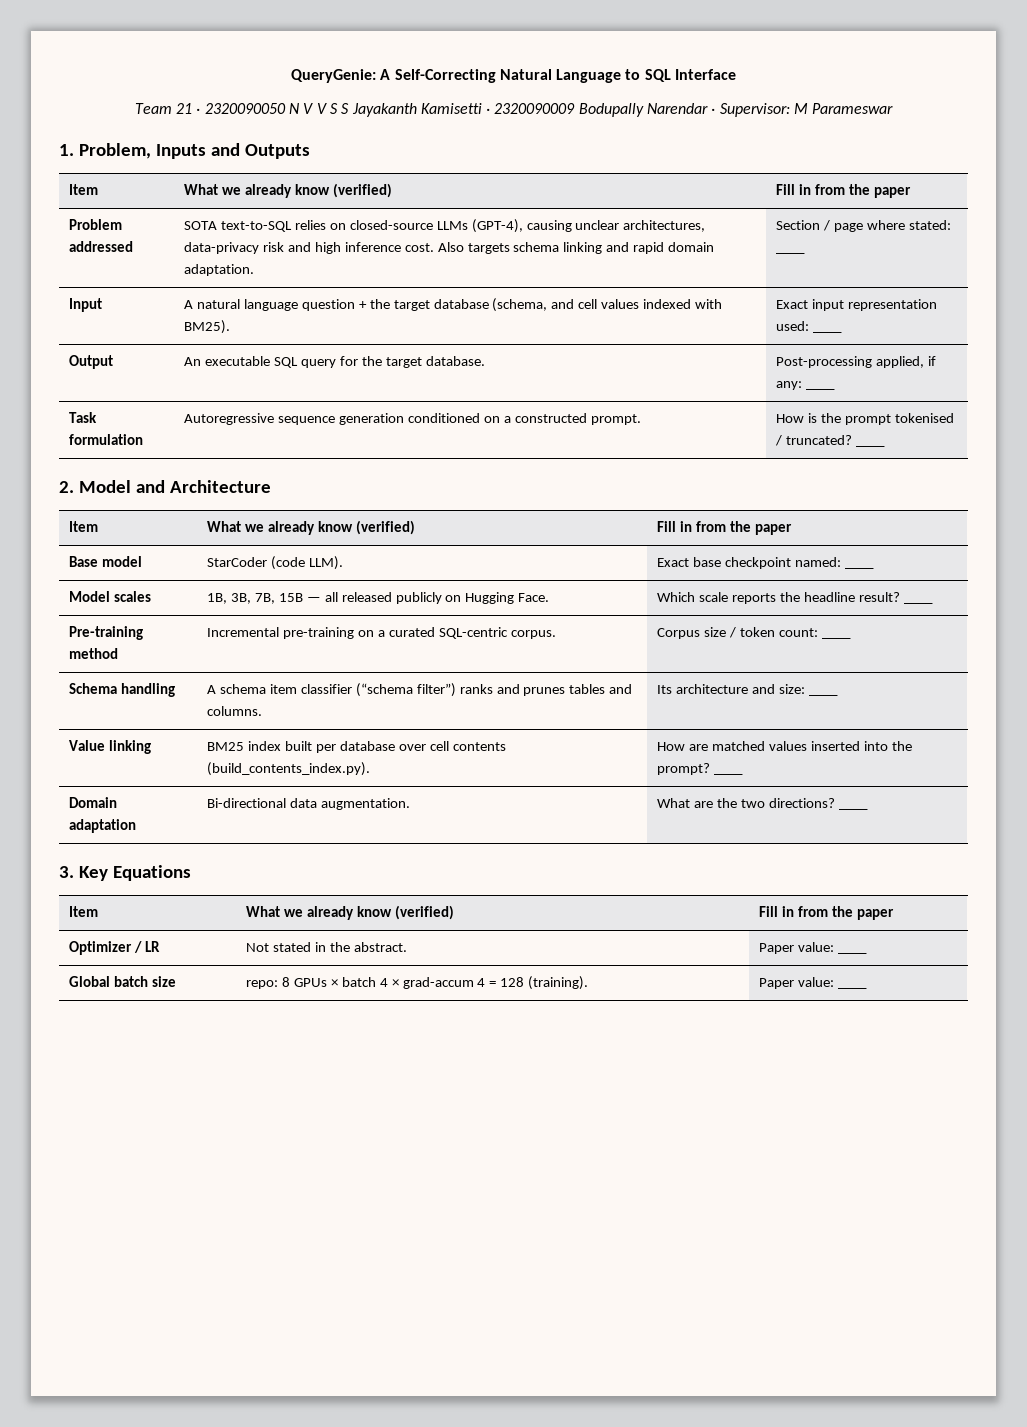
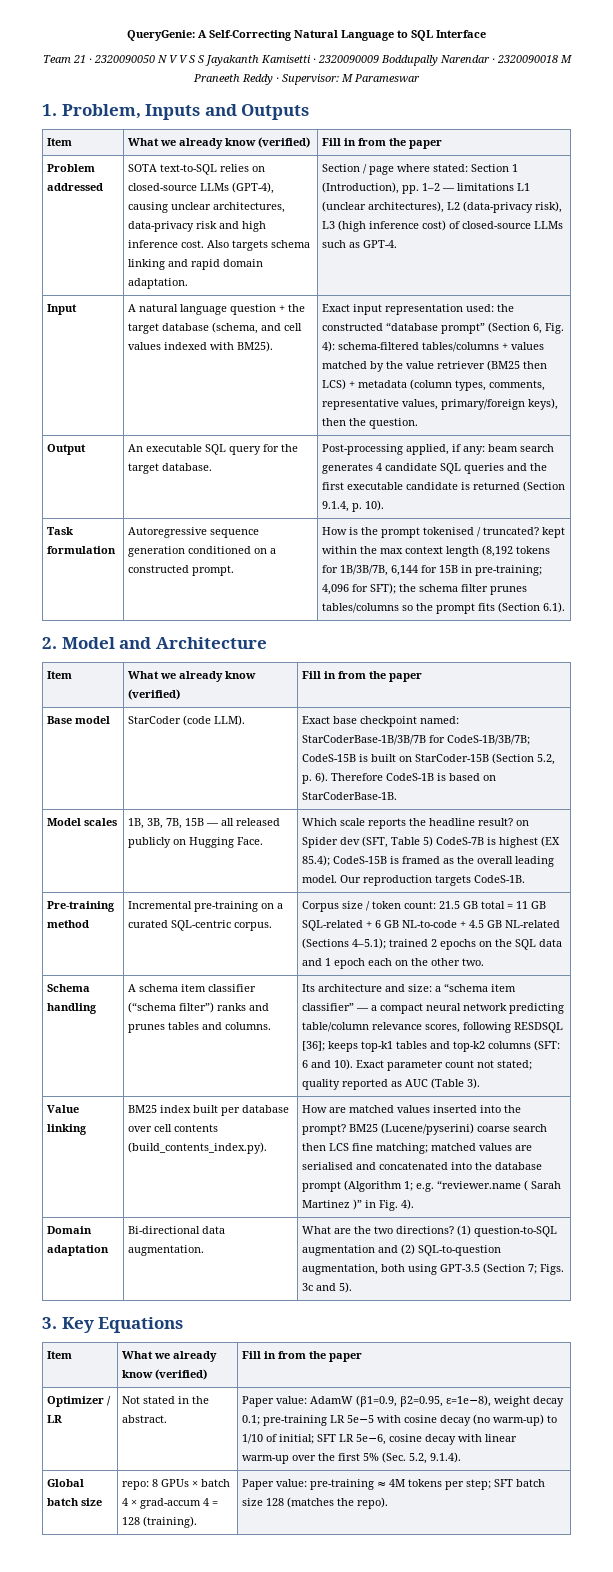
- Team 21 · 2320090050 N V V S S Jayakanth Kamisetti · 2320090009 Bodupally Narendar · Supervisor: M Parameswar
+ Team 21 · 2320090050 N V V S S Jayakanth Kamisetti · 2320090009 Boddupally Narendar · 2320090018 M Praneeth Reddy · Supervisor: M Parameswar
- Section / page where stated: ____
+ Section / page where stated: Section 1 (Introduction), pp. 1–2 — limitations L1 (unclear architectures), L2 (data-privacy risk), L3 (high inference cost) of closed-source LLMs such as GPT-4.
- Exact input representation used: ____
+ Exact input representation used: the constructed “database prompt” (Section 6, Fig. 4): schema-filtered tables/columns + values matched by the value retriever (BM25 then LCS) + metadata (column types, comments, representative values, primary/foreign keys), then the question.
- Output | An executable SQL query for the target database. | Post-processing applied, if any: ____
+ Output | An executable SQL query for the target database. | Post-processing applied, if any: beam search generates 4 candidate SQL queries and the first executable candidate is returned (Section 9.1.4, p. 10).
- How is the prompt tokenised / truncated? ____
+ How is the prompt tokenised / truncated? kept within the max context length (8,192 tokens for 1B/3B/7B, 6,144 for 15B in pre-training; 4,096 for SFT); the schema filter prunes tables/columns so the prompt fits (Section 6.1).
- Base model | StarCoder (code LLM). | Exact base checkpoint named: ____
+ Base model | StarCoder (code LLM). | Exact base checkpoint named: StarCoderBase-1B/3B/7B for CodeS-1B/3B/7B; CodeS-15B is built on StarCoder-15B (Section 5.2, p. 6). Therefore CodeS-1B is based on StarCoderBase-1B.
- Which scale reports the headline result? ____
+ Which scale reports the headline result? on Spider dev (SFT, Table 5) CodeS-7B is highest (EX 85.4); CodeS-15B is framed as the overall leading model. Our reproduction targets CodeS-1B.
- Corpus size / token count: ____
+ Corpus size / token count: 21.5 GB total = 11 GB SQL-related + 6 GB NL-to-code + 4.5 GB NL-related (Sections 4–5.1); trained 2 epochs on the SQL data and 1 epoch each on the other two.
- Its architecture and size: ____
+ Its architecture and size: a “schema item classifier” — a compact neural network predicting table/column relevance scores, following RESDSQL [36]; keeps top-k1 tables and top-k2 columns (SFT: 6 and 10). Exact parameter count not stated; quality reported as AUC (Table 3).
- How are matched values inserted into the prompt? ____
+ How are matched values inserted into the prompt? BM25 (Lucene/pyserini) coarse search then LCS fine matching; matched values are serialised and concatenated into the database prompt (Algorithm 1; e.g. “reviewer.name ( Sarah Martinez )” in Fig. 4).
- Domain adaptation | Bi-directional data augmentation. | What are the two directions? ____
+ Domain adaptation | Bi-directional data augmentation. | What are the two directions? (1) question-to-SQL augmentation and (2) SQL-to-question augmentation, both using GPT-3.5 (Section 7; Figs. 3c and 5).
- Not stated in the abstract. | Paper value: ____
+ Not stated in the abstract. | Paper value: AdamW (β1=0.9, β2=0.95, ε=1e−8), weight decay 0.1; pre-training LR 5e−5 with cosine decay (no warm-up) to 1/10 of initial; SFT LR 5e−6, cosine decay with linear warm-up over the first 5% (Sec. 5.2, 9.1.4).
- Global batch size | repo: 8 GPUs × batch 4 × grad-accum 4 = 128 (training). | Paper value: ____
+ Global batch size | repo: 8 GPUs × batch 4 × grad-accum 4 = 128 (training). | Paper value: pre-training ≈ 4M tokens per step; SFT batch size 128 (matches the repo).

